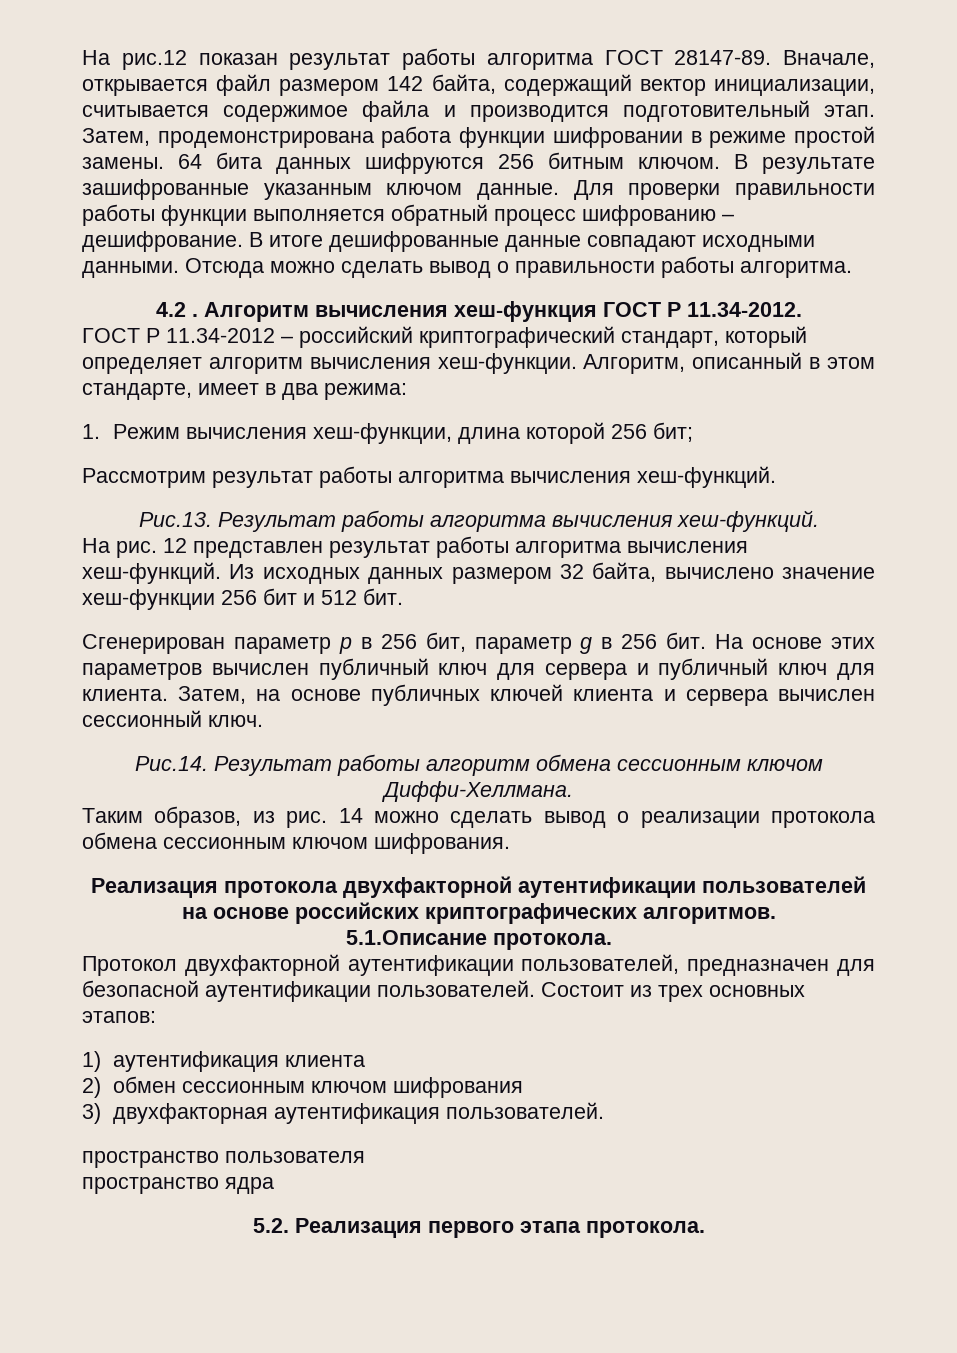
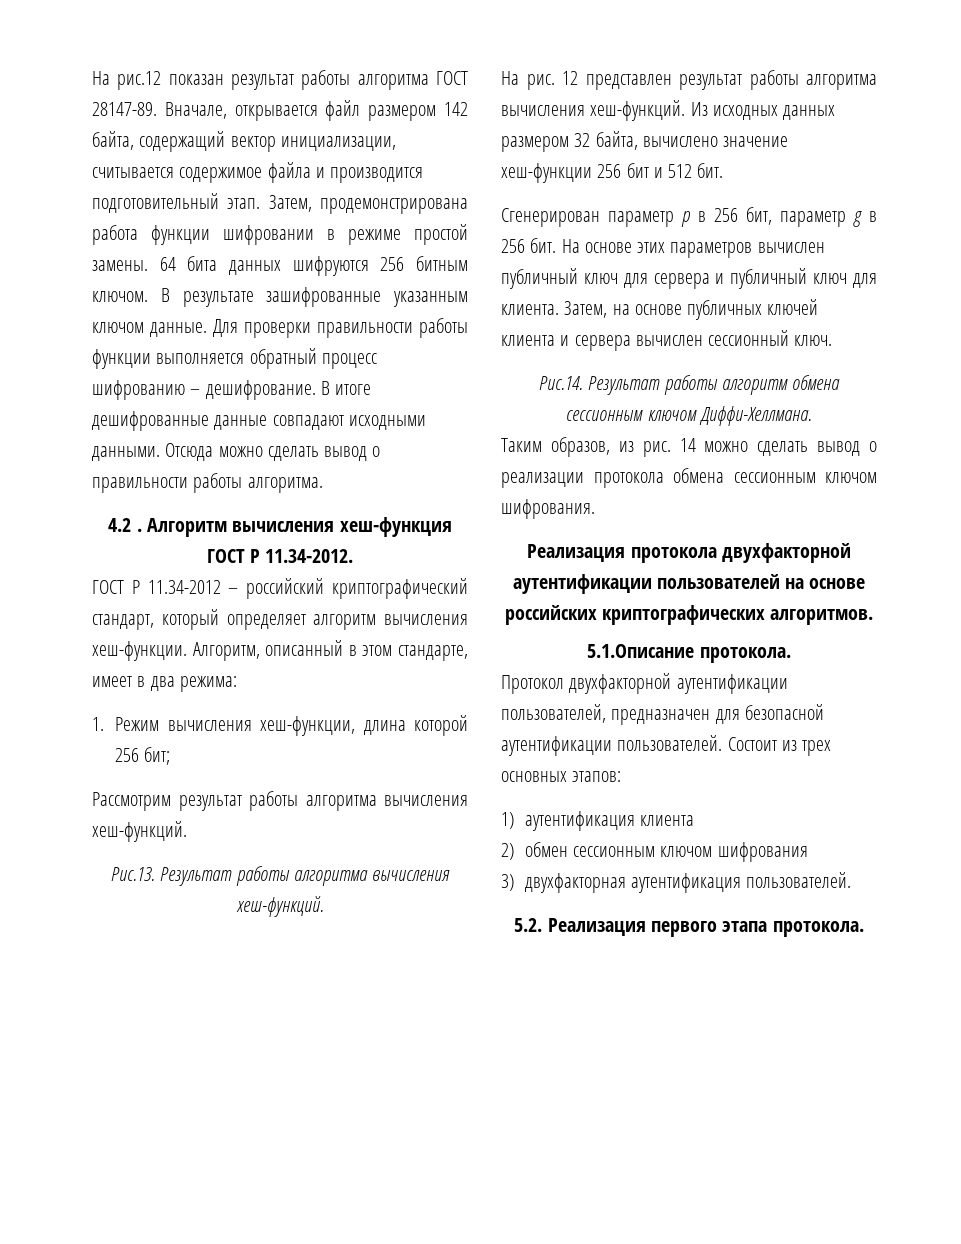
- пространство пользователя
- пространство ядра

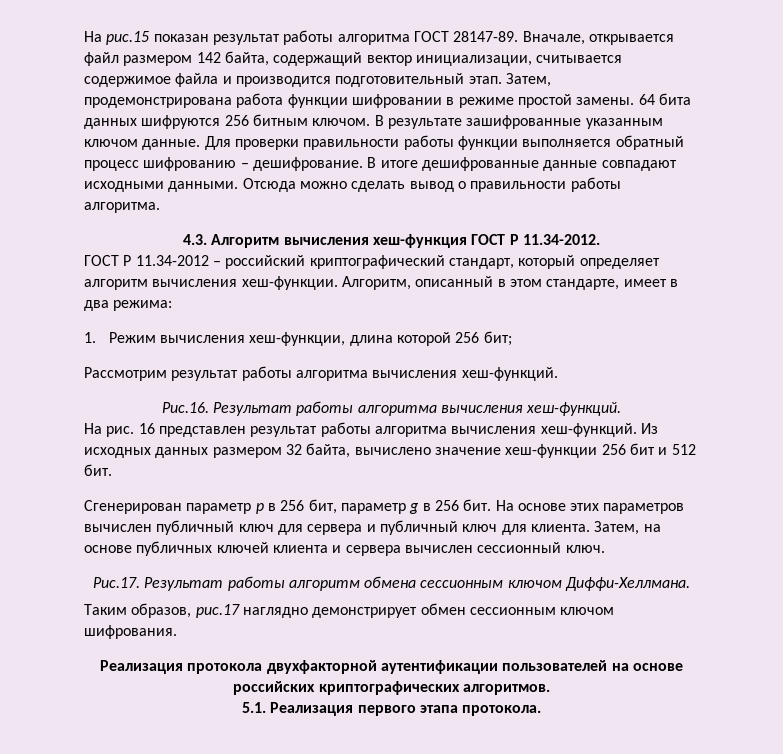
- На рис.12 показан результат работы алгоритма ГОСТ 28147-89.
+ На рис.15 показан результат работы алгоритма ГОСТ 28147-89.
- 4.2 . Алгоритм вычисления хеш-функция ГОСТ Р 11.34-2012.
+ 4.3. Алгоритм вычисления хеш-функция ГОСТ Р 11.34-2012.
- Рис.13. Результат работы алгоритма вычисления хеш-функций.
+ Рис.16. Результат работы алгоритма вычисления хеш-функций.
- 12 представлен результат работы алгоритма вычисления хеш-функций.
+ 16 представлен результат работы алгоритма вычисления хеш-функций.
- Рис.14. Результат работы алгоритм обмена сессионным ключом Диффи-Хеллмана.
+ Рис.17. Результат работы алгоритм обмена сессионным ключом Диффи-Хеллмана.
- Таким образов, из рис. 14 можно сделать вывод о реализации протокола обмена сессионным ключом шифрования.
+ Таким образов, рис.17 наглядно демонстрирует обмен сессионным ключом шифрования.
- 5.1.Описание протокола.
- Протокол двухфакторной аутентификации пользователей, предназначен для безопасной аутентификации пользователей. Состоит из трех основных этапов:
- 1) аутентификация клиента
- 2) обмен сессионным ключом шифрования
- 3) двухфакторная аутентификация пользователей.
- 5.2. Реализация первого этапа протокола.
+ 5.1. Реализация первого этапа протокола.

